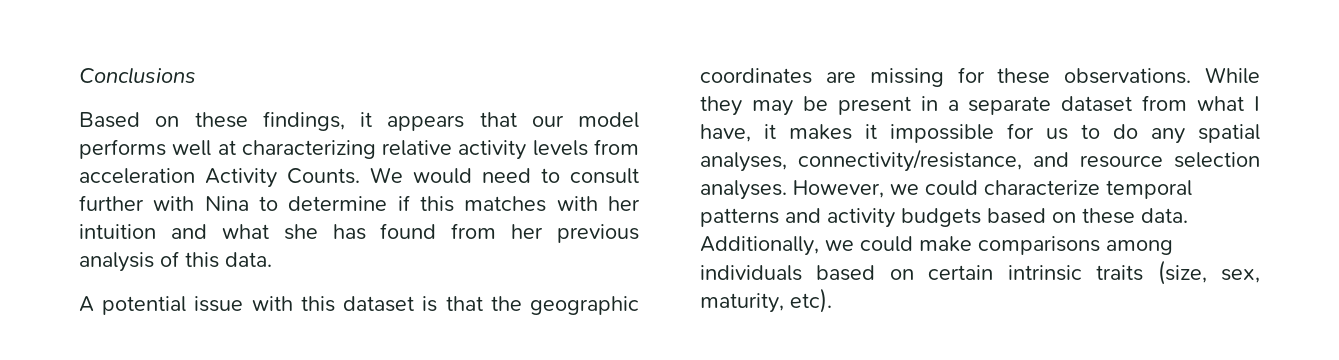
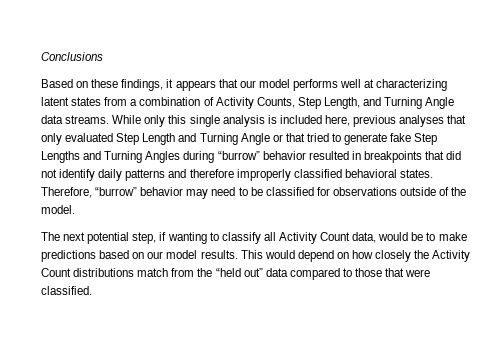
- Based on these findings, it appears that our model performs well at characterizing relative activity levels from acceleration Activity Counts. We would need to consult further with Nina to determine if this matches with her intuition and what she has found from her previous analysis of this data.
- A potential issue with this dataset is that the geographic coordinates are missing for these observations. While they may be present in a separate dataset from what I have, it makes it impossible for us to do any spatial analyses, connectivity/resistance, and resource selection analyses. However, we could characterize temporal patterns and activity budgets based on these data. Additionally, we could make comparisons among individuals based on certain intrinsic traits (size, sex, maturity, etc).
+ Based on these findings, it appears that our model performs well at characterizing latent states from a combination of Activity Counts, Step Length, and Turning Angle data streams. While only this single analysis is included here, previous analyses that only evaluated Step Length and Turning Angle or that tried to generate fake Step Lengths and Turning Angles during “burrow” behavior resulted in breakpoints that did not identify daily patterns and therefore improperly classified behavioral states. Therefore, “burrow” behavior may need to be classified for observations outside of the model.
+ The next potential step, if wanting to classify all Activity Count data, would be to make predictions based on our model results. This would depend on how closely the Activity Count distributions match from the “held out” data compared to those that were classified.

